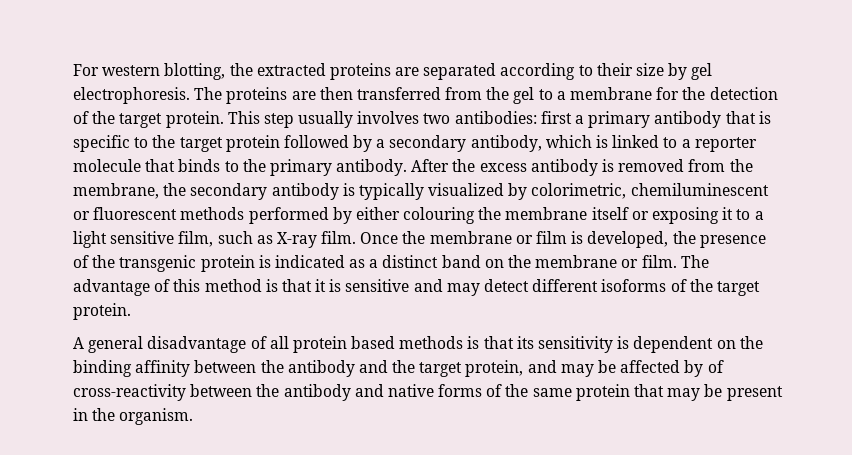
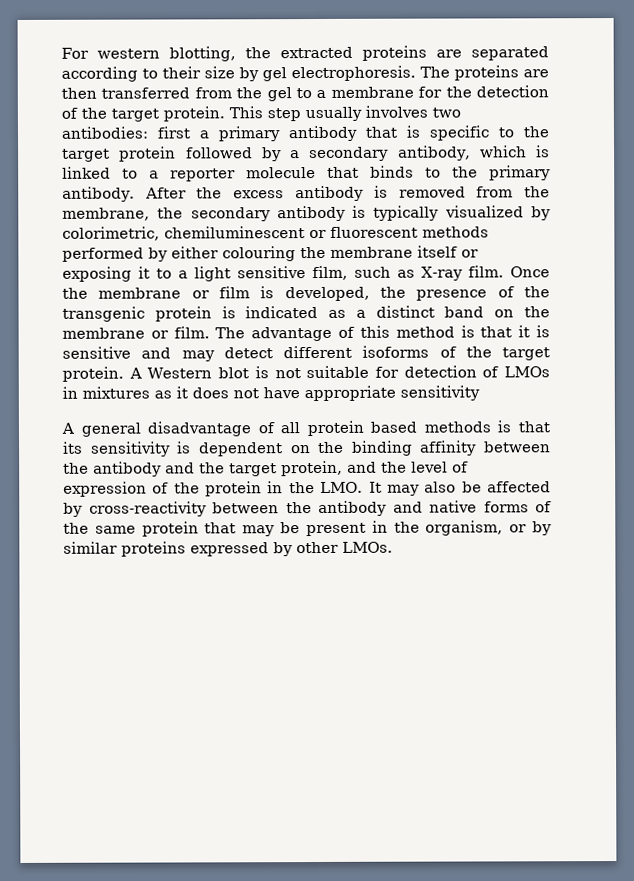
+ A Western blot is not suitable for detection of LMOs in mixtures as it does not have appropriate sensitivity
- A general disadvantage of all protein based methods is that its sensitivity is dependent on the binding affinity between the antibody and the target protein, and may be affected by of cross-reactivity between the antibody and native forms of the same protein that may be present in the organism.
+ A general disadvantage of all protein based methods is that its sensitivity is dependent on the binding affinity between the antibody and the target protein, and the level of expression of the protein in the LMO. It may also be affected by cross-reactivity between the antibody and native forms of the same protein that may be present in the organism, or by similar proteins expressed by other LMOs.

